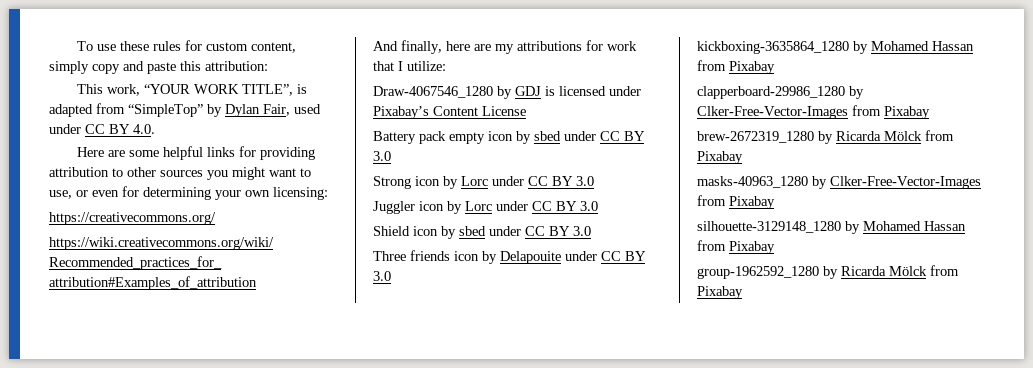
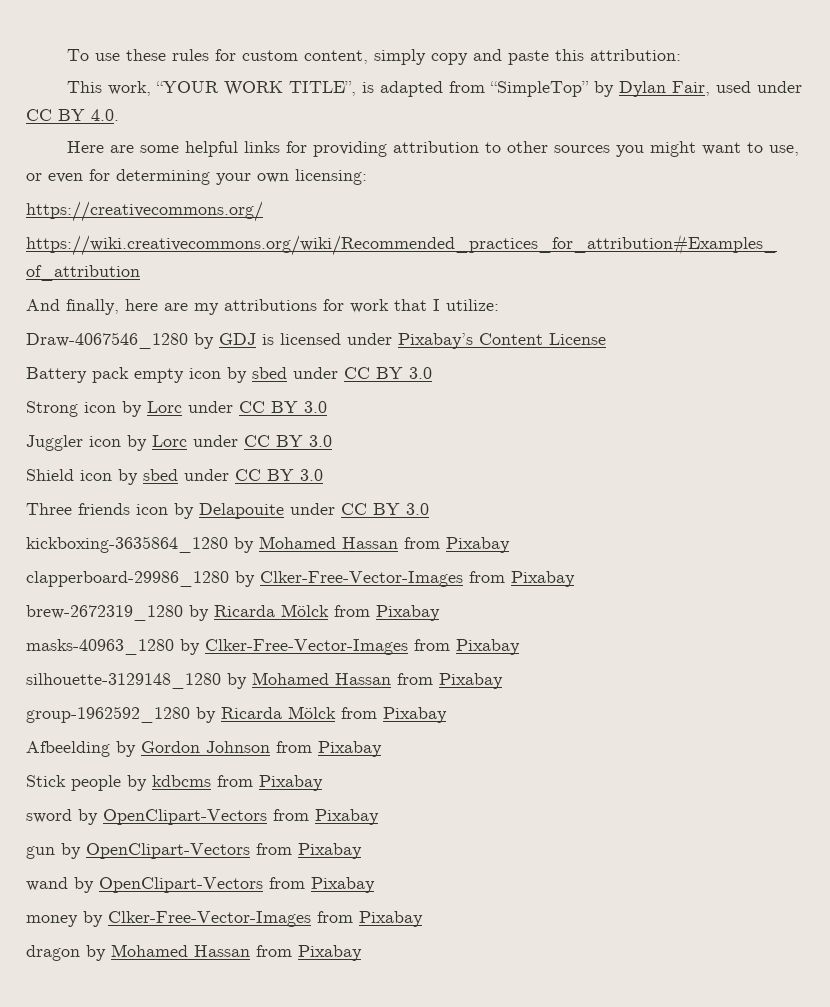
+ Afbeelding by Gordon Johnson from Pixabay
+ Stick people by kdbcms from Pixabay
+ sword by OpenClipart-Vectors from Pixabay
+ gun by OpenClipart-Vectors from Pixabay
+ wand by OpenClipart-Vectors from Pixabay
+ money by Clker-Free-Vector-Images from Pixabay
+ dragon by Mohamed Hassan from Pixabay

